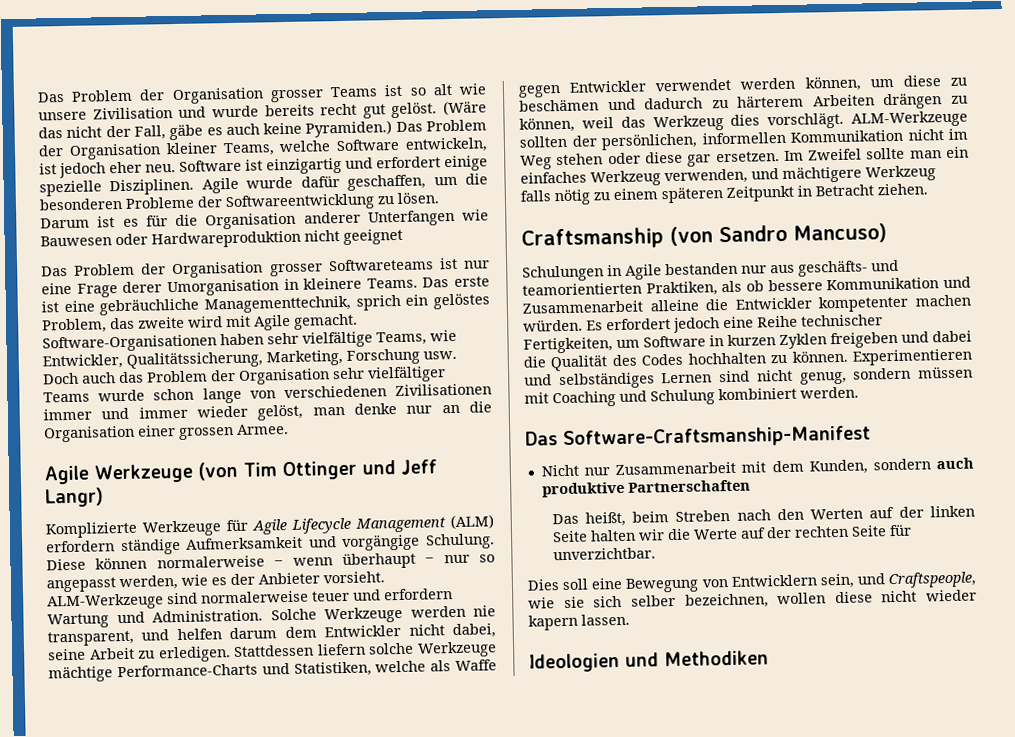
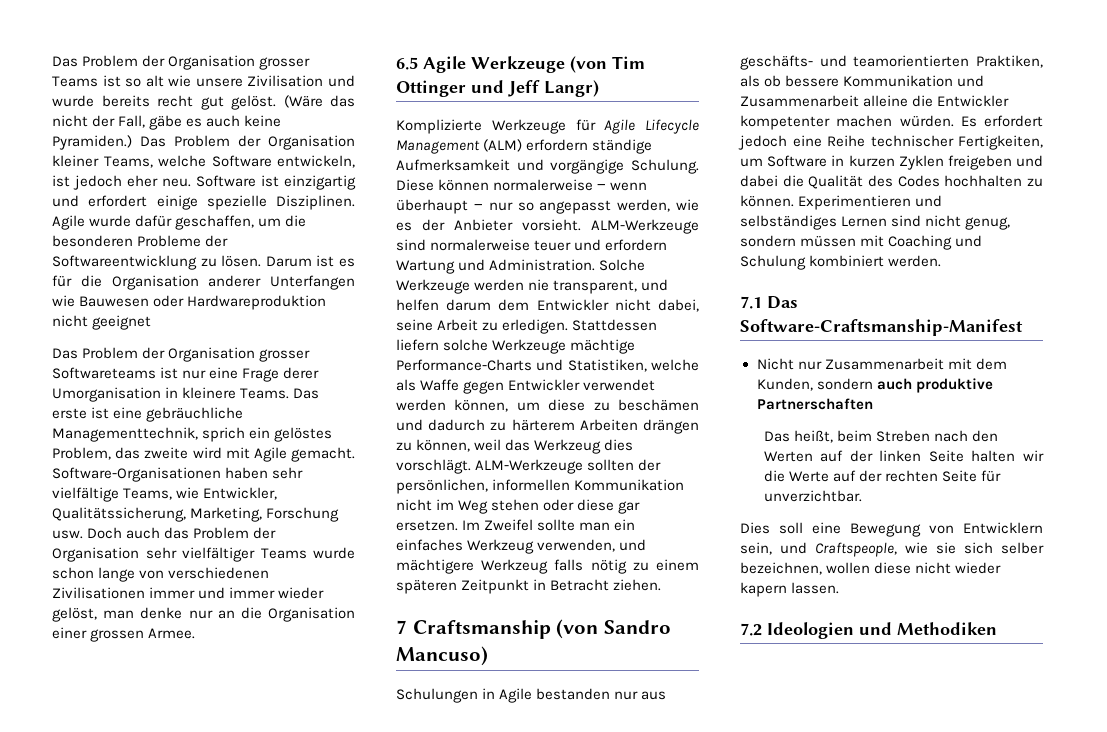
- Agile Werkzeuge (von Tim Ottinger und Jeff Langr)
+ 6.5 Agile Werkzeuge (von Tim Ottinger und Jeff Langr)
- Craftsmanship (von Sandro Mancuso)
+ 7 Craftsmanship (von Sandro Mancuso)
- Das Software-Craftsmanship-Manifest
+ 7.1 Das Software-Craftsmanship-Manifest
- Ideologien und Methodiken
+ 7.2 Ideologien und Methodiken

